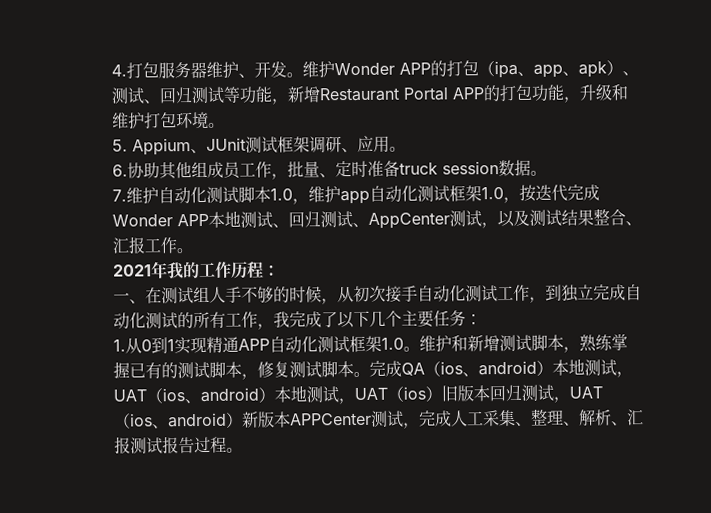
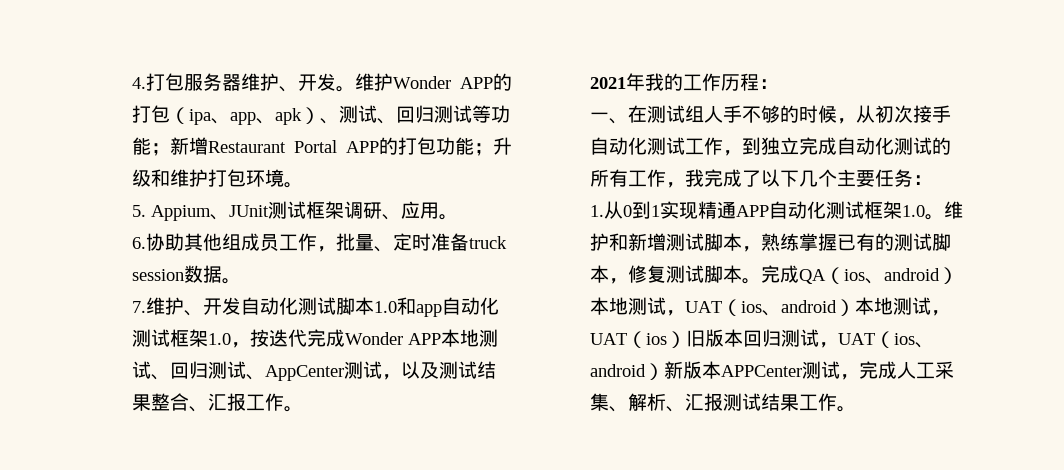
- 维护Wonder APP的打包（ipa、app、apk）、测试、回归测试等功能，新增Restaurant Portal APP的打包功能，升级和维护打包环境。
+ 维护Wonder APP的打包（ipa、app、apk）、测试、回归测试等功能；新增Restaurant Portal APP的打包功能；升级和维护打包环境。
- 7.维护自动化测试脚本1.0，维护app自动化测试框架1.0，按迭代完成Wonder APP本地测试、回归测试、AppCenter测试，以及测试结果整合、汇报工作。
+ 7.维护、开发自动化测试脚本1.0和app自动化测试框架1.0，按迭代完成Wonder APP本地测试、回归测试、AppCenter测试，以及测试结果整合、汇报工作。
- 完成QA（ios、android）本地测试，UAT（ios、android）本地测试，UAT（ios）旧版本回归测试，UAT（ios、android）新版本APPCenter测试，完成人工采集、整理、解析、汇报测试报告过程。
+ 完成QA（ios、android）本地测试，UAT（ios、android）本地测试，UAT（ios）旧版本回归测试，UAT（ios、android）新版本APPCenter测试，完成人工采集、解析、汇报测试结果工作。

